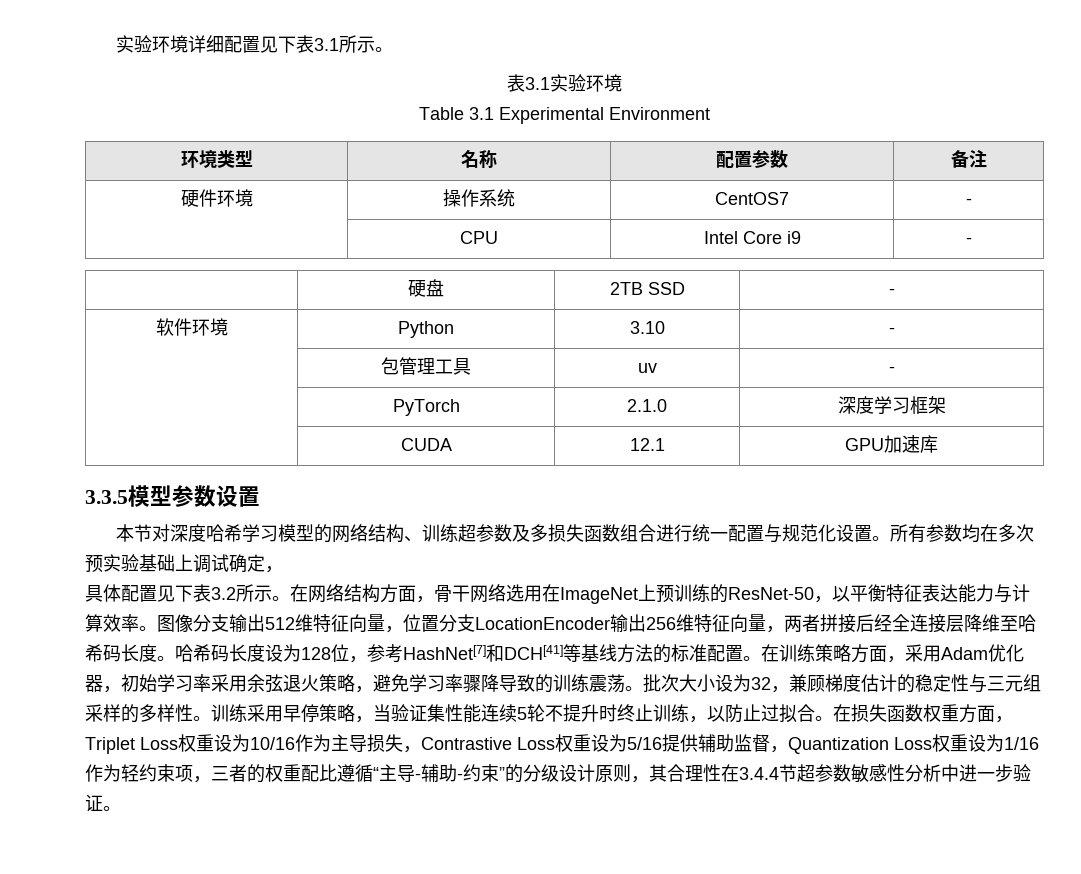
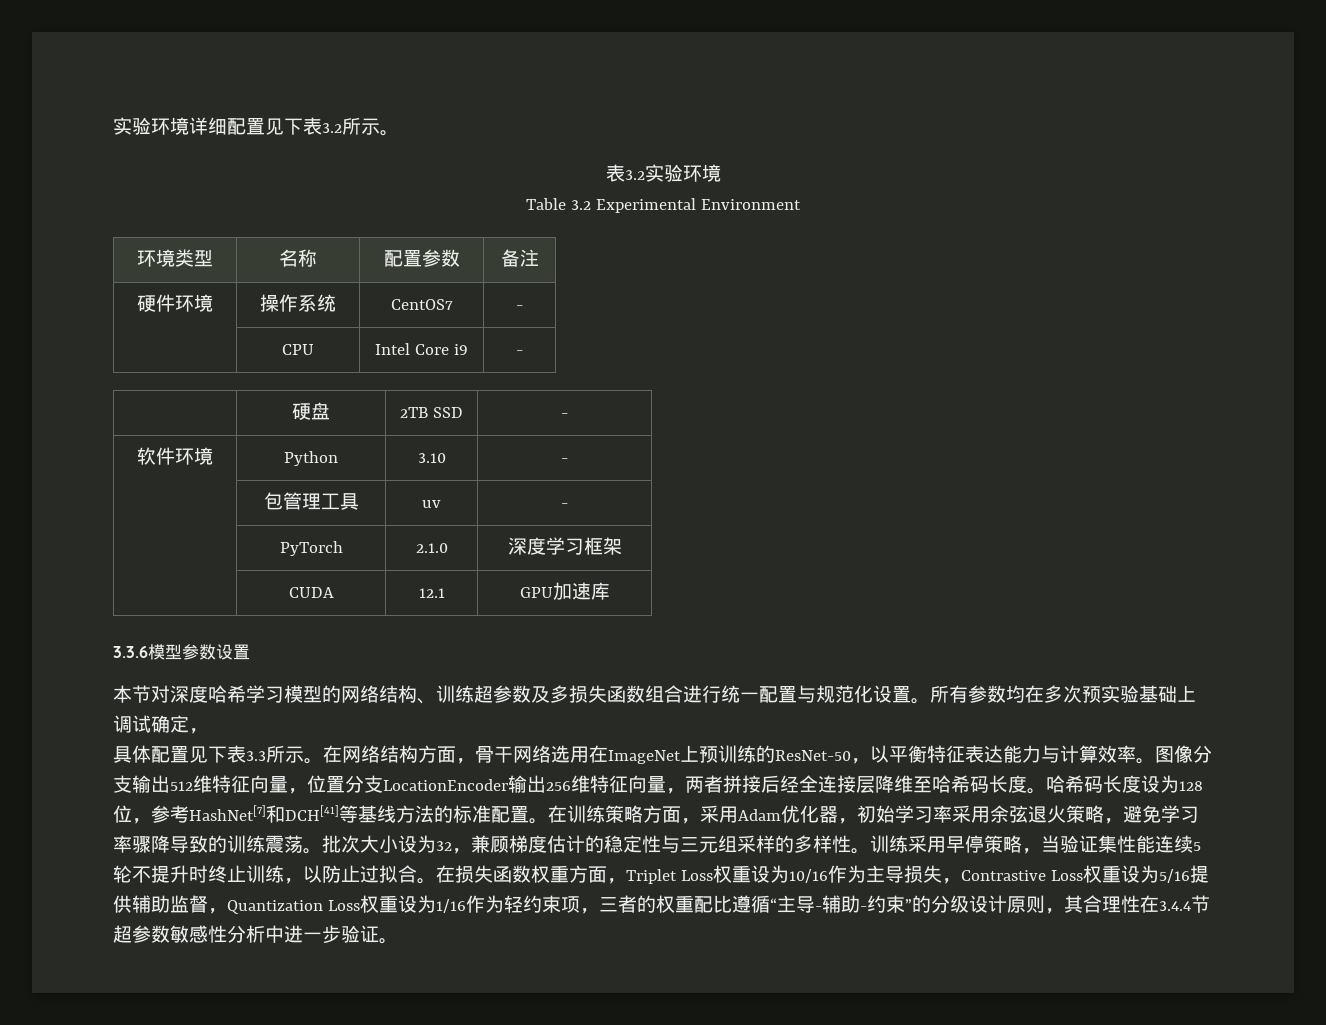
- 实验环境详细配置见下表3.1所示。
+ 实验环境详细配置见下表3.2所示。
- 表3.1实验环境
+ 表3.2实验环境
- Table 3.1 Experimental Environment
+ Table 3.2 Experimental Environment
- 3.3.5模型参数设置
+ 3.3.6模型参数设置
- 具体配置见下表3.2所示。
+ 具体配置见下表3.3所示。

